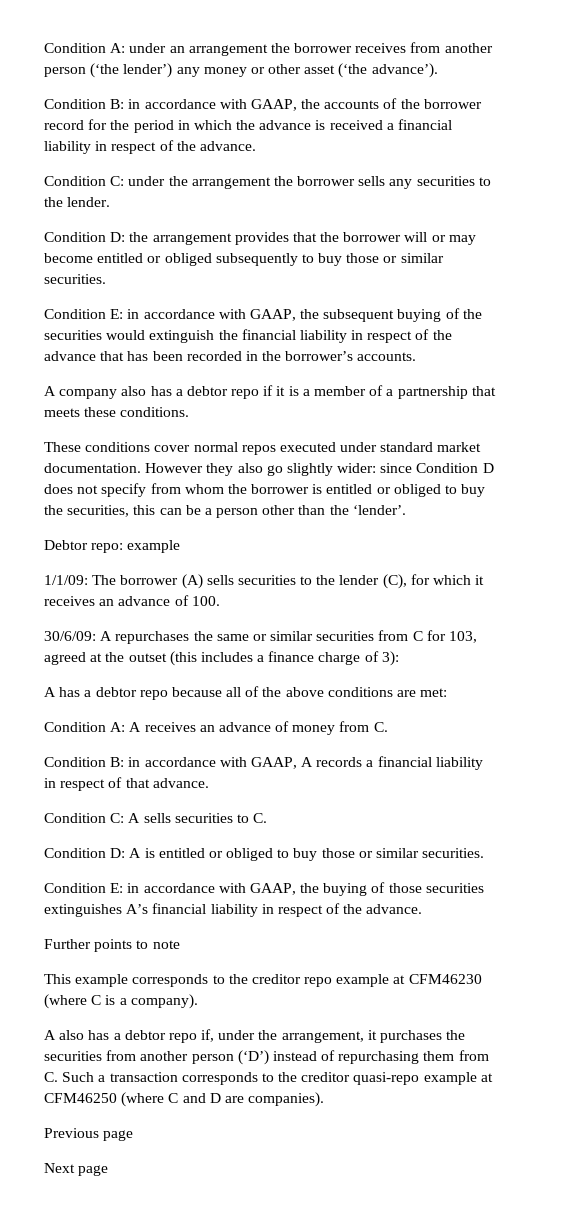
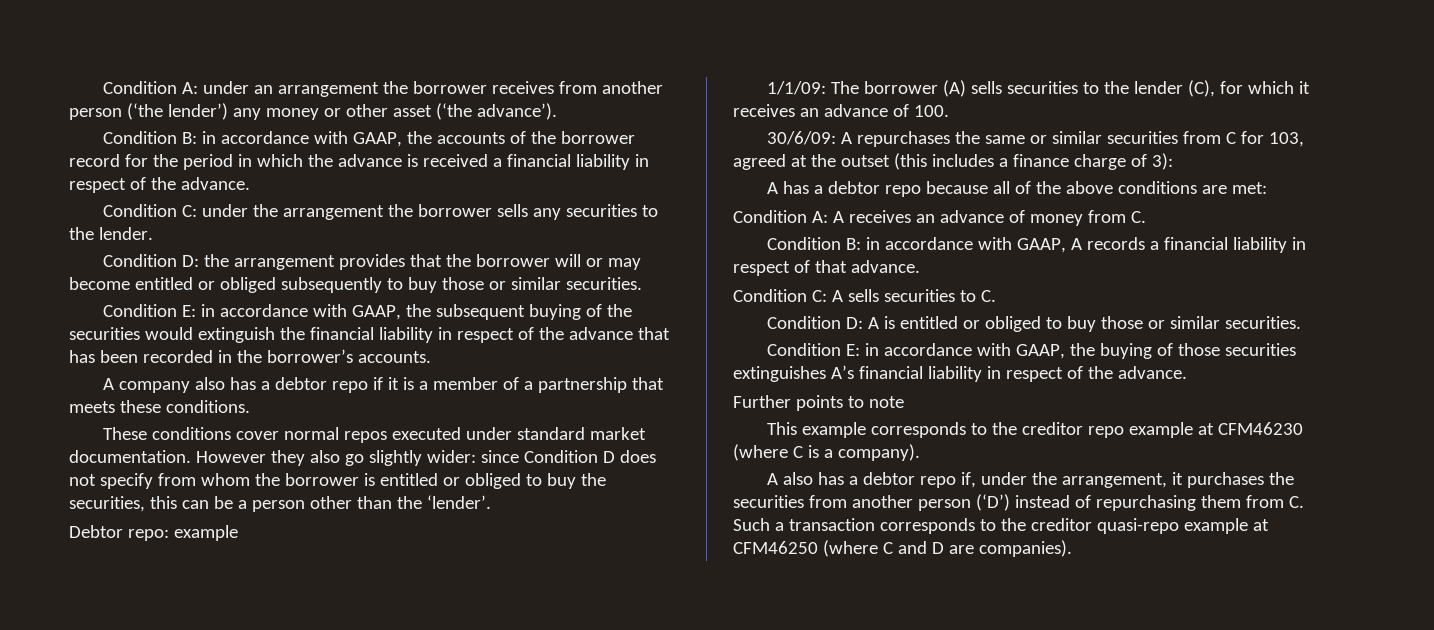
- Previous page
- Next page

